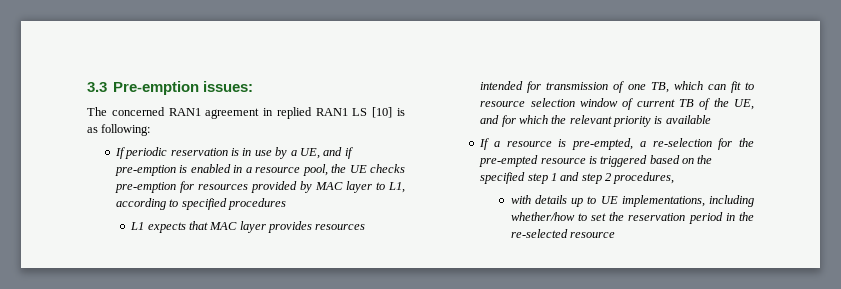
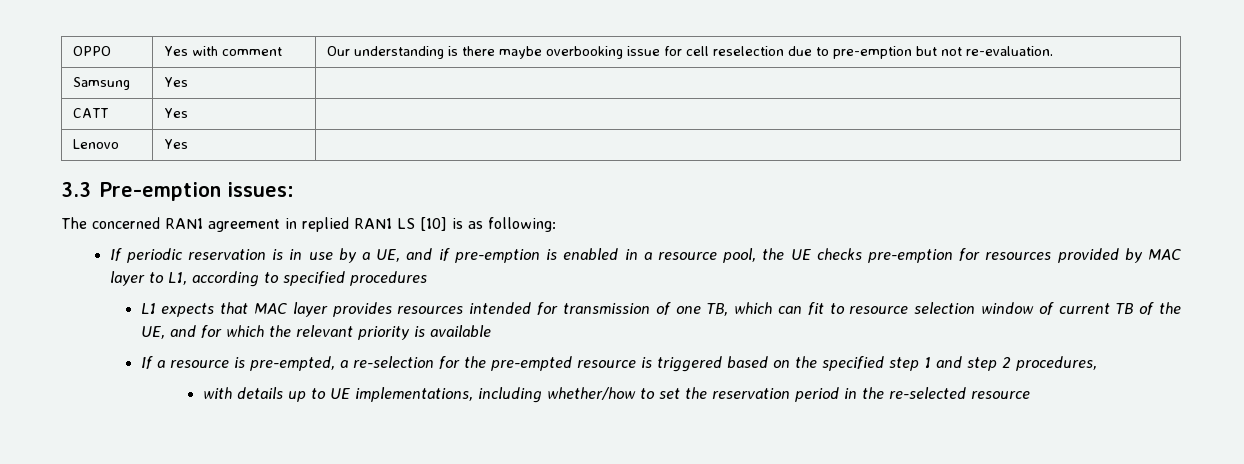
+ OPPO | Yes with comment | Our understanding is there maybe overbooking issue for cell reselection due to pre-emption but not re-evaluation.
+ Samsung | Yes |
+ CATT | Yes |
+ Lenovo | Yes |

